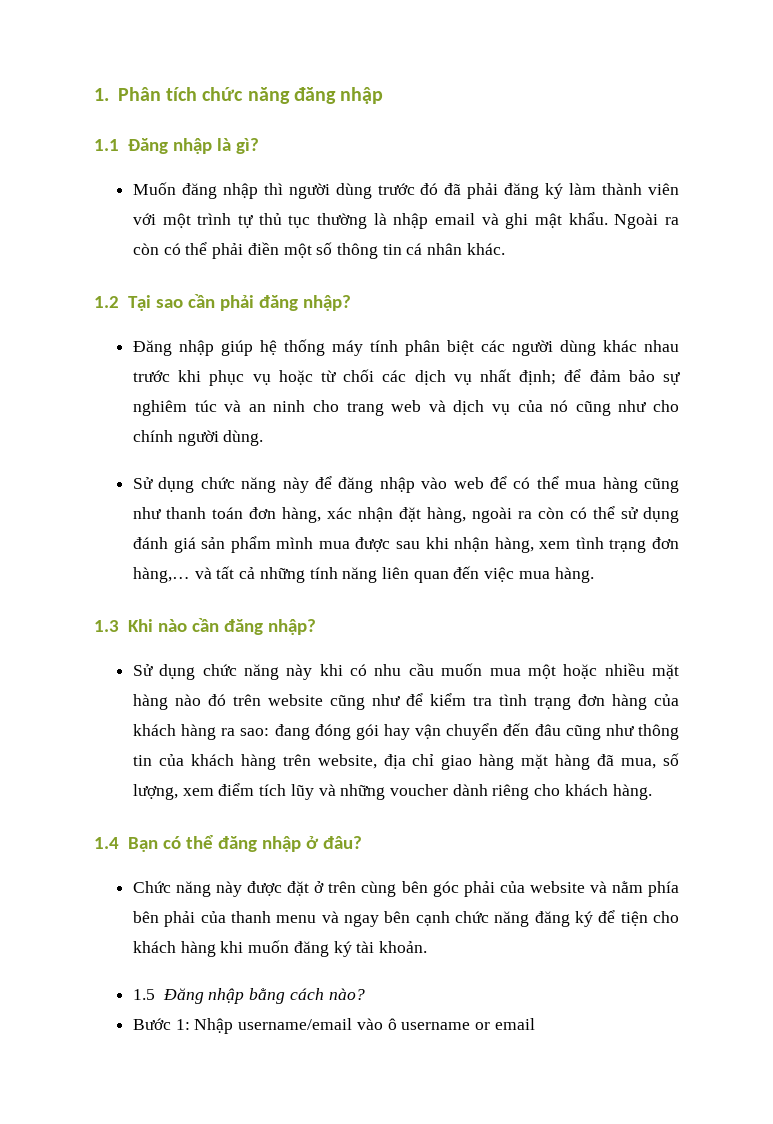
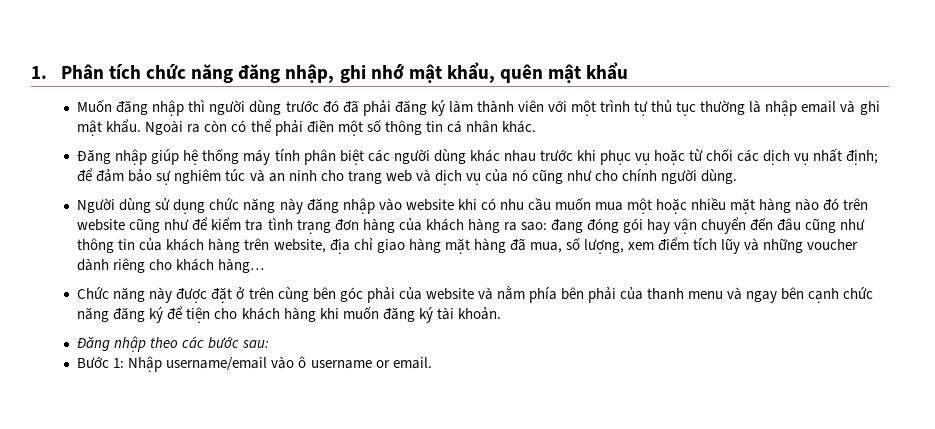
- 1. Phân tích chức năng đăng nhập
- 1.1 Đăng nhập là gì?
+ 1. Phân tích chức năng đăng nhập, ghi nhớ mật khẩu, quên mật khẩu
- 1.2 Tại sao cần phải đăng nhập?
- Sử dụng chức năng này để đăng nhập vào web để có thể mua hàng cũng như thanh toán đơn hàng, xác nhận đặt hàng, ngoài ra còn có thể sử dụng đánh giá sản phẩm mình mua được sau khi nhận hàng, xem tình trạng đơn hàng,… và tất cả những tính năng liên quan đến việc mua hàng.
- 1.3 Khi nào cần đăng nhập?
- Sử dụng chức năng này khi có nhu cầu muốn mua một hoặc nhiều mặt hàng nào đó trên website cũng như để kiểm tra tình trạng đơn hàng của khách hàng ra sao:
+ Người dùng sử dụng chức năng này đăng nhập vào website khi có nhu cầu muốn mua một hoặc nhiều mặt hàng nào đó trên website cũng như để kiểm tra tình trạng đơn hàng của khách hàng ra sao:
- đang đóng gói hay vận chuyển đến đâu cũng như thông tin của khách hàng trên website, địa chỉ giao hàng mặt hàng đã mua, số lượng, xem điểm tích lũy và những voucher dành riêng cho khách hàng.
- 1.4 Bạn có thể đăng nhập ở đâu?
+ đang đóng gói hay vận chuyển đến đâu cũng như thông tin của khách hàng trên website, địa chỉ giao hàng mặt hàng đã mua, số lượng, xem điểm tích lũy và những voucher dành riêng cho khách hàng…
- 1.5 Đăng nhập bằng cách nào?
+ Đăng nhập theo các bước sau:
- Bước 1: Nhập username/email vào ô username or email
+ Bước 1: Nhập username/email vào ô username or email.

